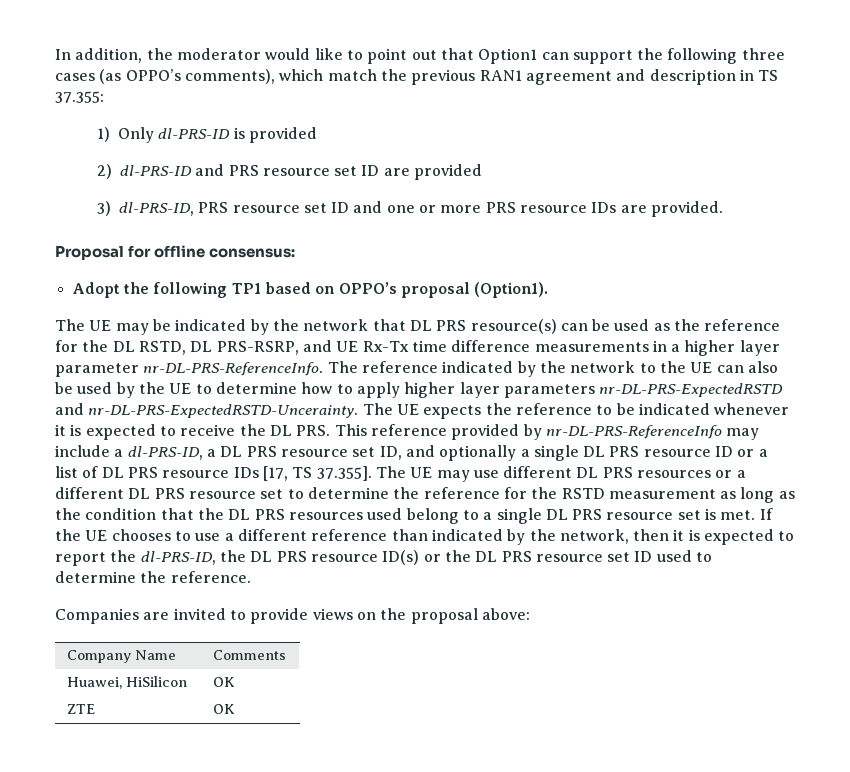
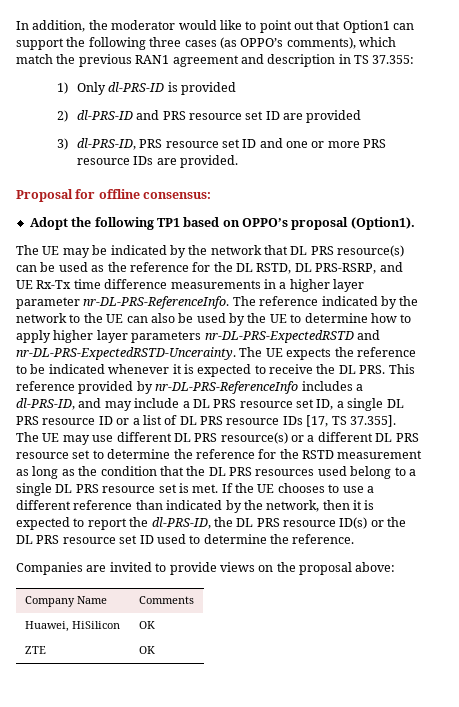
- The UE expects the reference to be indicated whenever it is expected to receive the DL PRS. This reference provided by nr-DL-PRS-ReferenceInfo may include a dl-PRS-ID, a DL PRS resource set ID, and optionally a single DL PRS resource ID or a list of DL PRS resource IDs [17, TS 37.355]. The UE may use different DL PRS resources or a different DL PRS resource set to determine the reference for the RSTD measurement as long as the condition that the DL PRS resources used belong to a single DL PRS resource set is met.
+ The UE expects the reference to be indicated whenever it is expected to receive the DL PRS. This reference provided by nr-DL-PRS-ReferenceInfo includes a dl-PRS-ID, and may include a DL PRS resource set ID, a single DL PRS resource ID or a list of DL PRS resource IDs [17, TS 37.355]. The UE may use different DL PRS resource(s) or a different DL PRS resource set to determine the reference for the RSTD measurement as long as the condition that the DL PRS resources used belong to a single DL PRS resource set is met.

